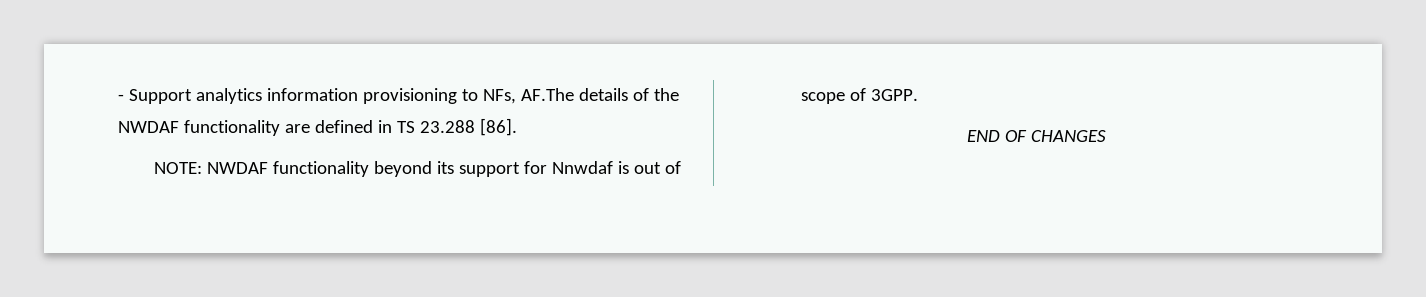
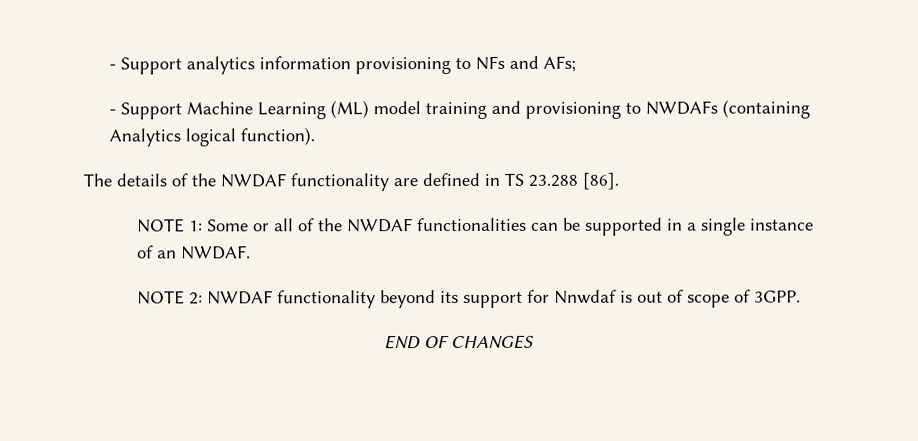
- - Support analytics information provisioning to NFs, AF.The details of the NWDAF functionality are defined in TS 23.288 [86].
+ - Support analytics information provisioning to NFs and AFs;
+ - Support Machine Learning (ML) model training and provisioning to NWDAFs (containing Analytics logical function).
+ The details of the NWDAF functionality are defined in TS 23.288 [86].
- NOTE: NWDAF functionality beyond its support for Nnwdaf is out of scope of 3GPP.
+ NOTE 1: Some or all of the NWDAF functionalities can be supported in a single instance of an NWDAF.
+ NOTE 2: NWDAF functionality beyond its support for Nnwdaf is out of scope of 3GPP.

